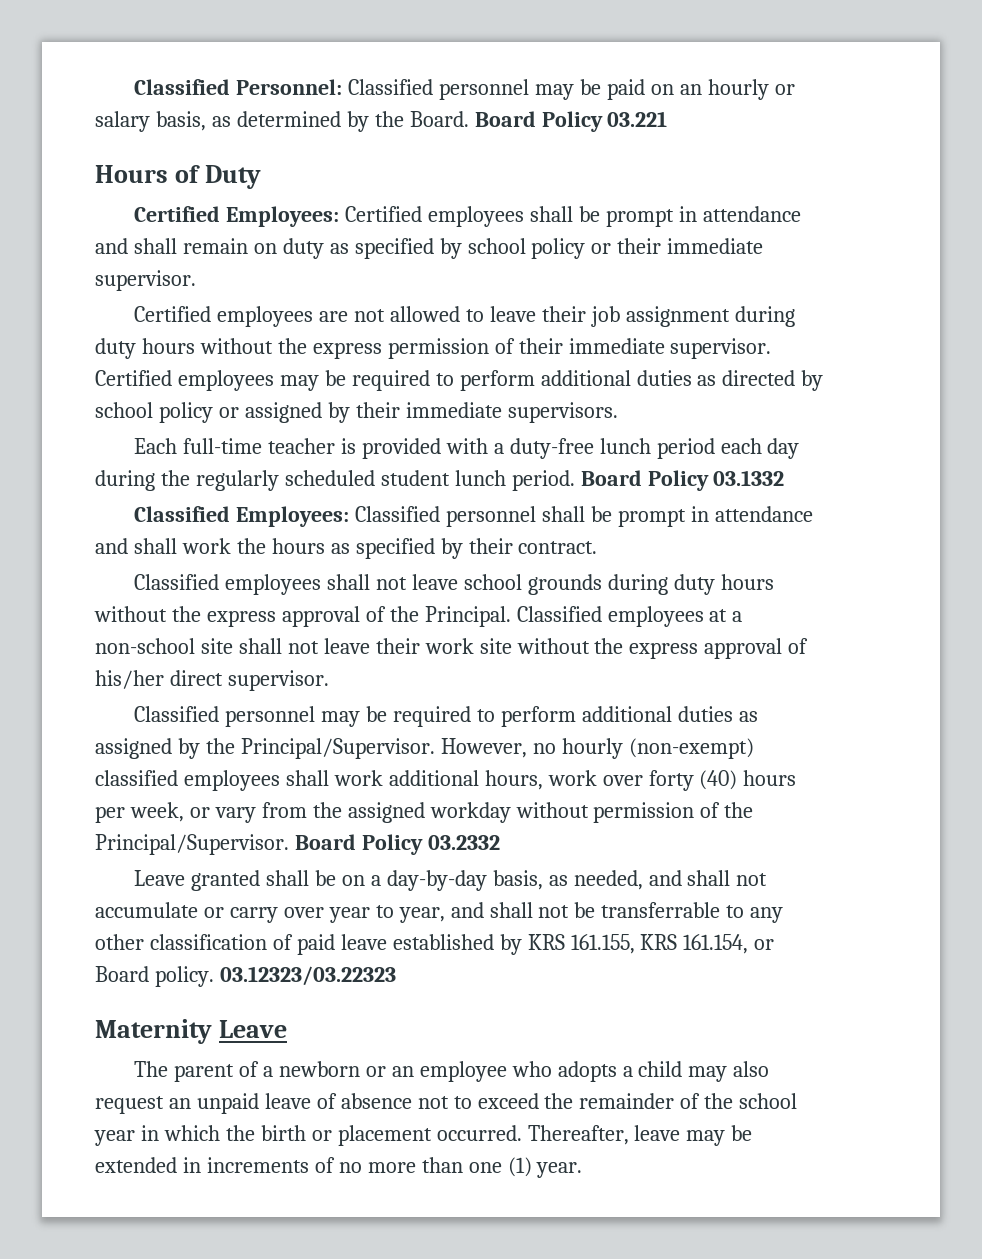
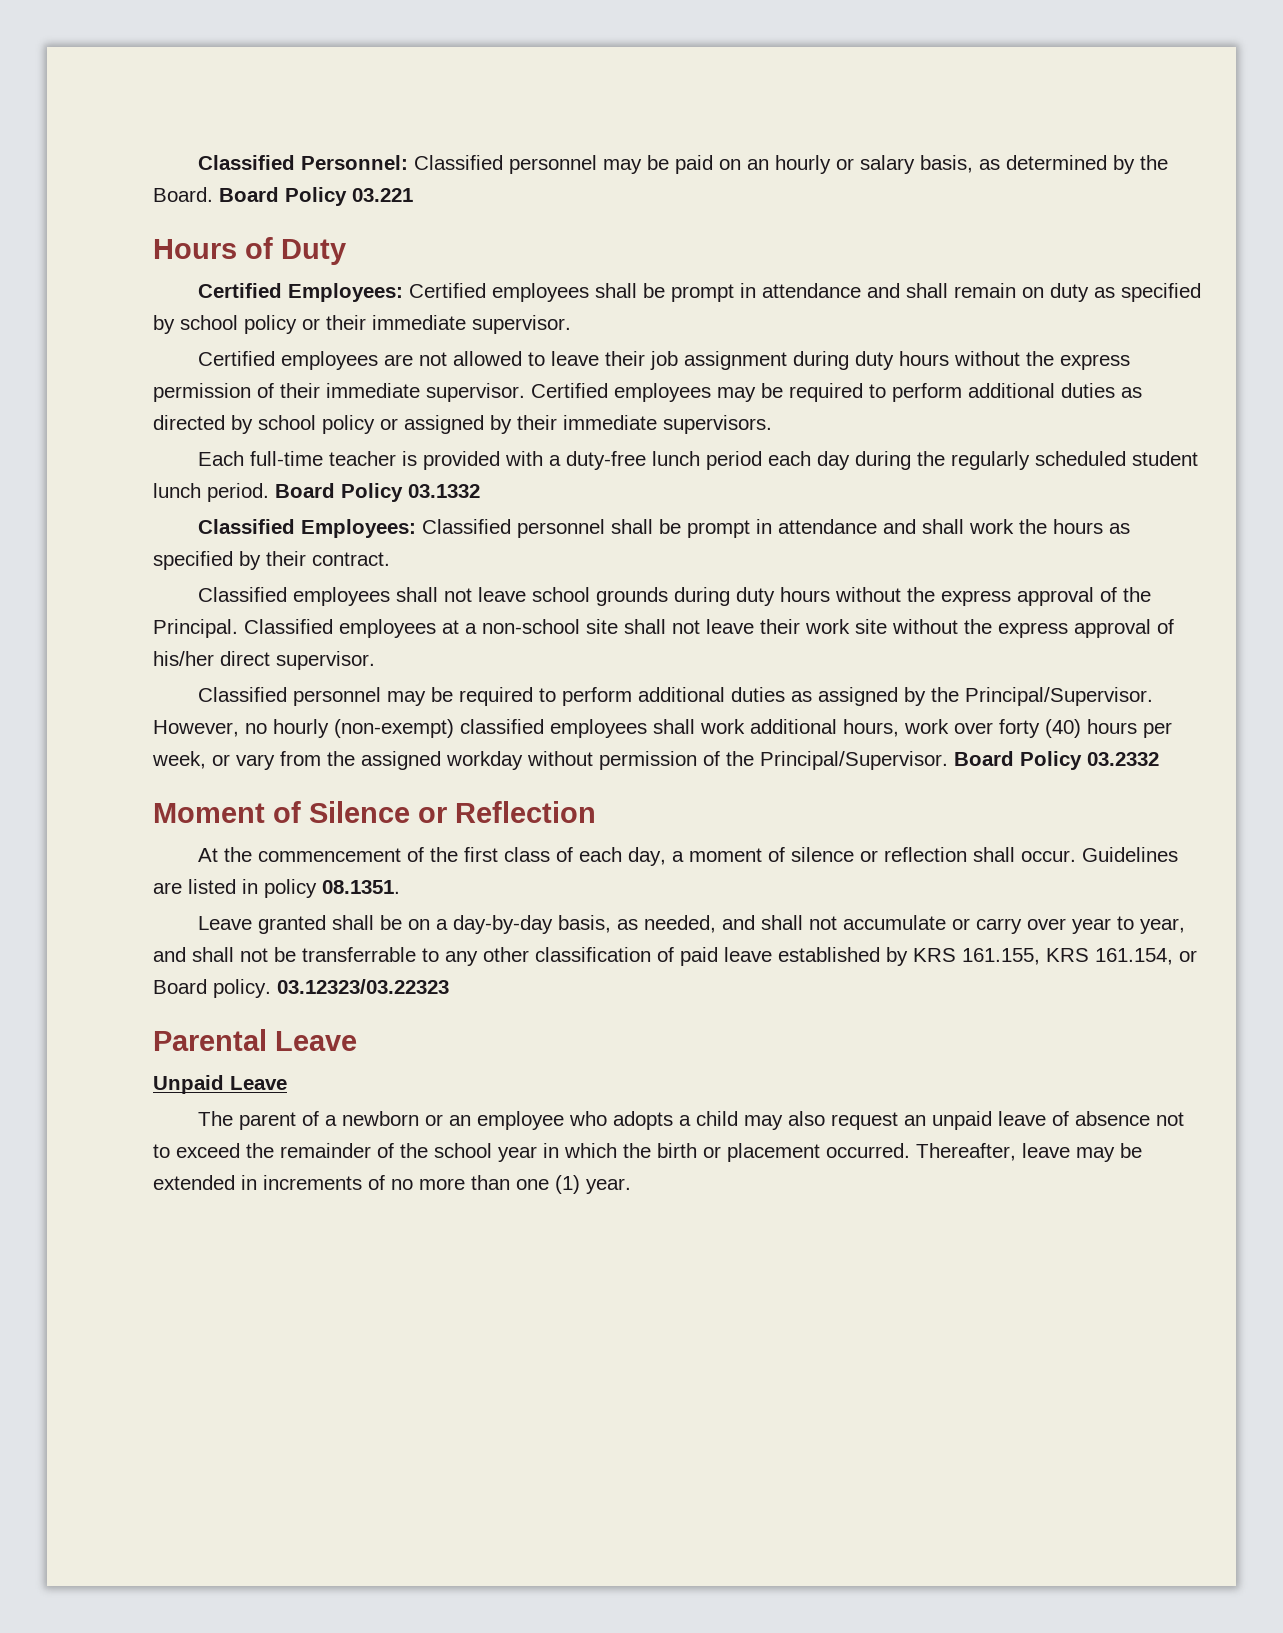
+ Moment of Silence or Reflection
+ At the commencement of the first class of each day, a moment of silence or reflection shall occur. Guidelines are listed in policy 08.1351.
- Maternity Leave
+ Parental Leave
+ Unpaid Leave

